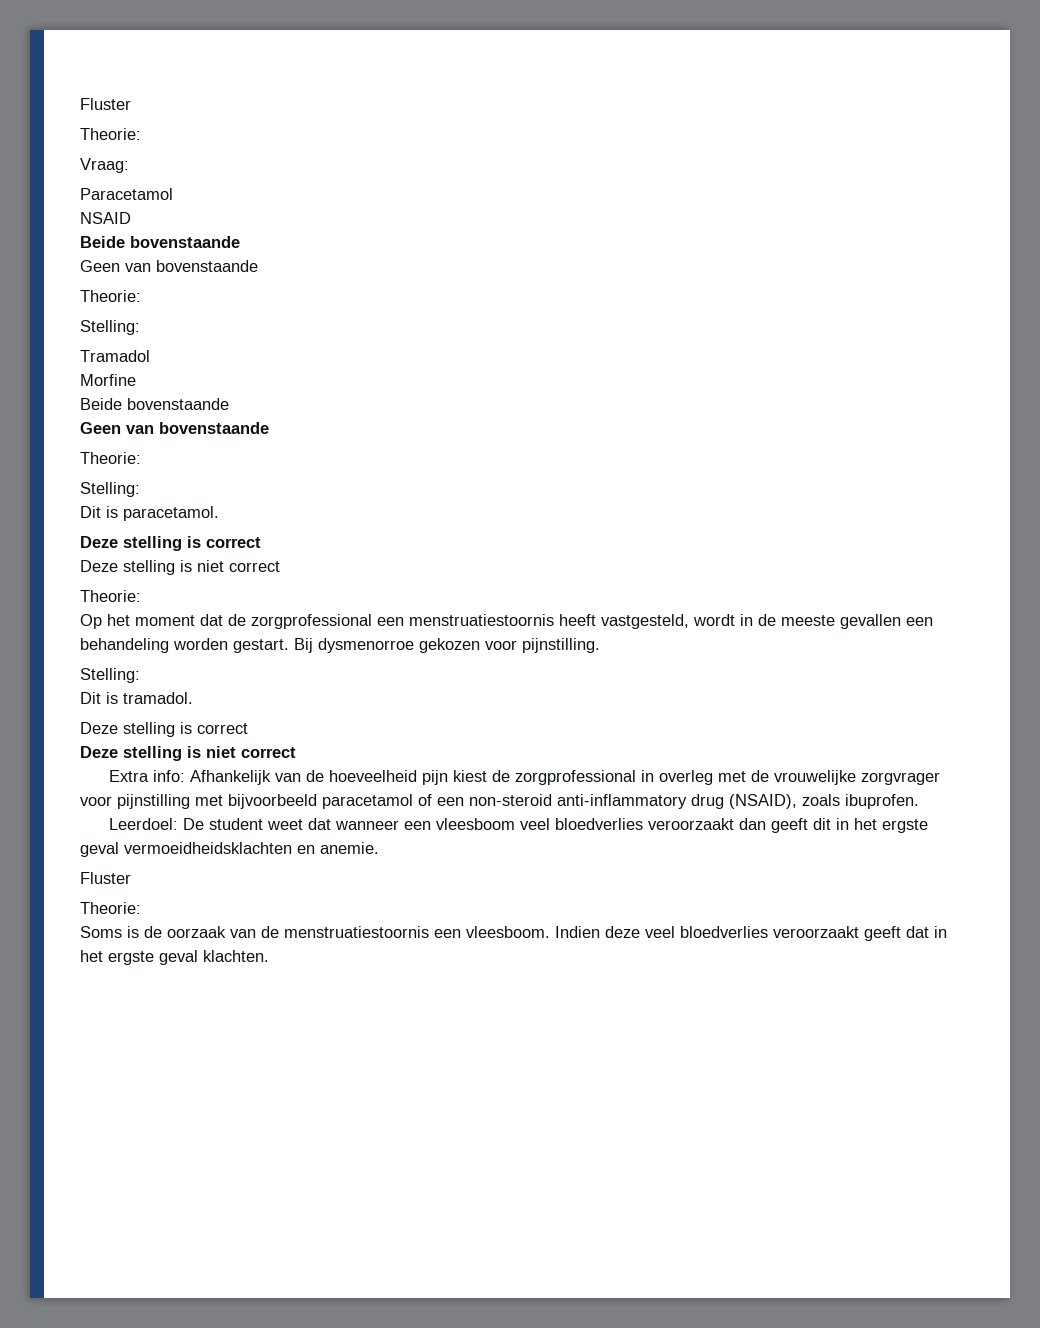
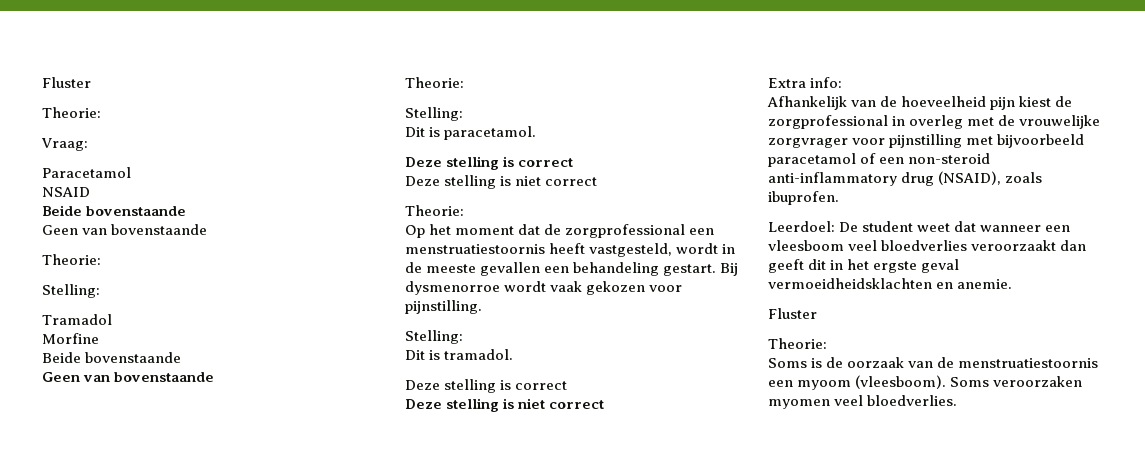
- Op het moment dat de zorgprofessional een menstruatiestoornis heeft vastgesteld, wordt in de meeste gevallen een behandeling worden gestart.
+ Op het moment dat de zorgprofessional een menstruatiestoornis heeft vastgesteld, wordt in de meeste gevallen een behandeling gestart.
- Bij dysmenorroe gekozen voor pijnstilling.
+ Bij dysmenorroe wordt vaak gekozen voor pijnstilling.
- Extra info: Afhankelijk van de hoeveelheid pijn kiest de zorgprofessional in overleg met de vrouwelijke zorgvrager voor pijnstilling met bijvoorbeeld paracetamol of een non-steroid anti-inflammatory drug (NSAID), zoals ibuprofen.
+ Extra info:
+ Afhankelijk van de hoeveelheid pijn kiest de zorgprofessional in overleg met de vrouwelijke zorgvrager voor pijnstilling met bijvoorbeeld paracetamol of een non-steroid anti-inflammatory drug (NSAID), zoals ibuprofen.
- Soms is de oorzaak van de menstruatiestoornis een vleesboom. Indien deze veel bloedverlies veroorzaakt geeft dat in het ergste geval klachten.
+ Soms is de oorzaak van de menstruatiestoornis een myoom (vleesboom). Soms veroorzaken myomen veel bloedverlies.

